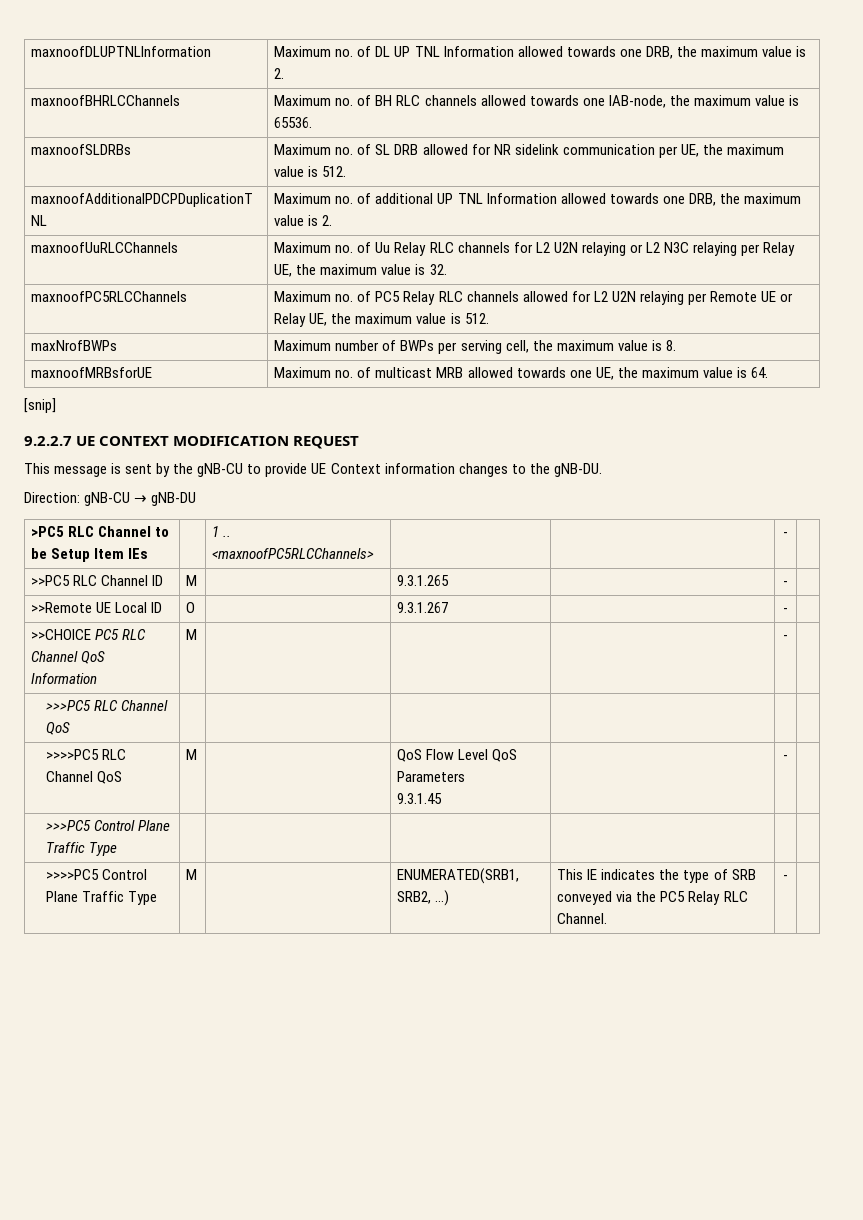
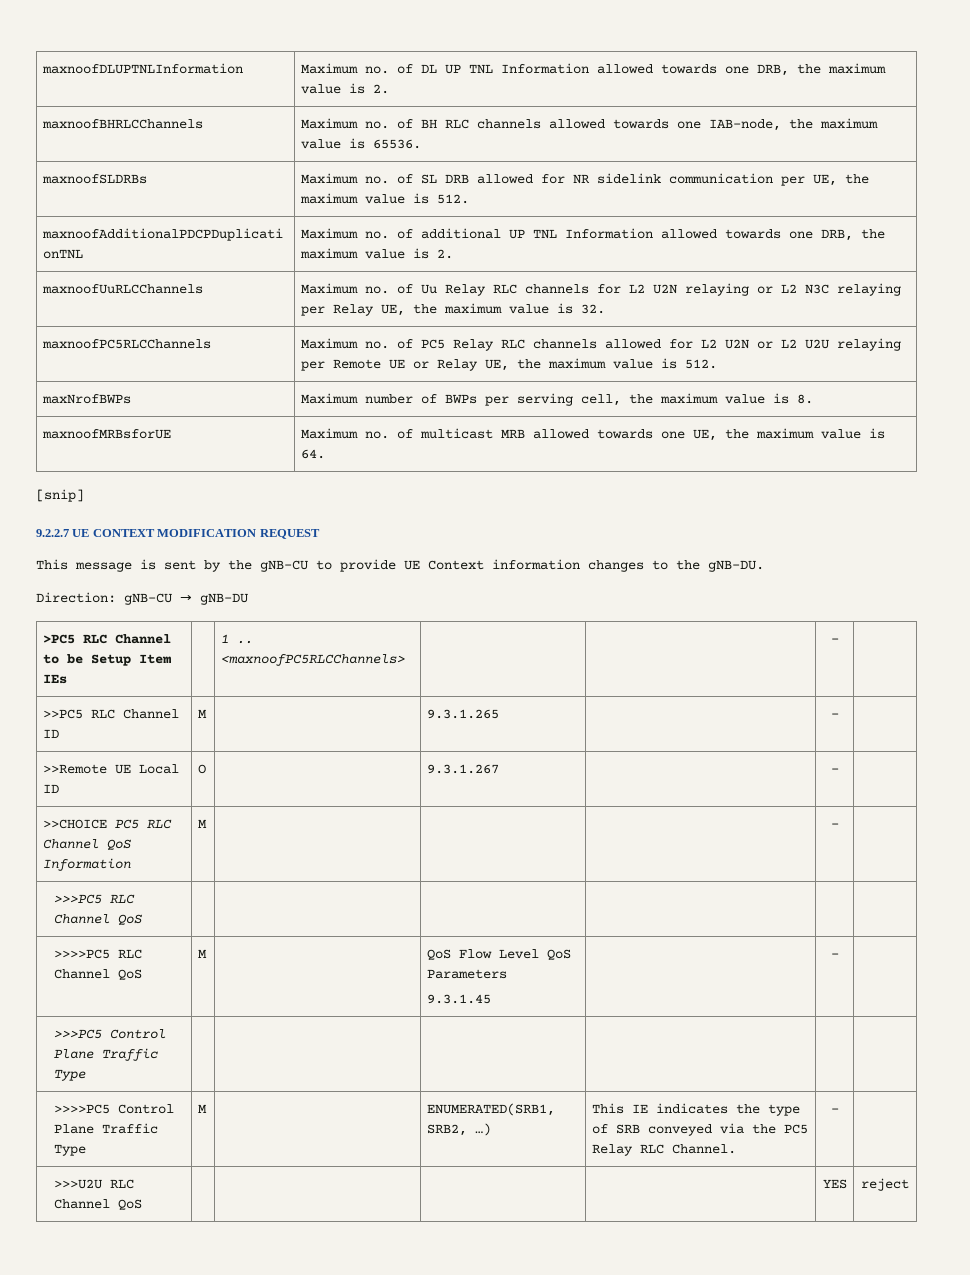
- maxnoofPC5RLCChannels | Maximum no. of PC5 Relay RLC channels allowed for L2 U2N relaying per Remote UE or Relay UE, the maximum value is 512.
+ maxnoofPC5RLCChannels | Maximum no. of PC5 Relay RLC channels allowed for L2 U2N or L2 U2U relaying per Remote UE or Relay UE, the maximum value is 512.
+ >>>U2U RLC Channel QoS | | | | | YES | reject

